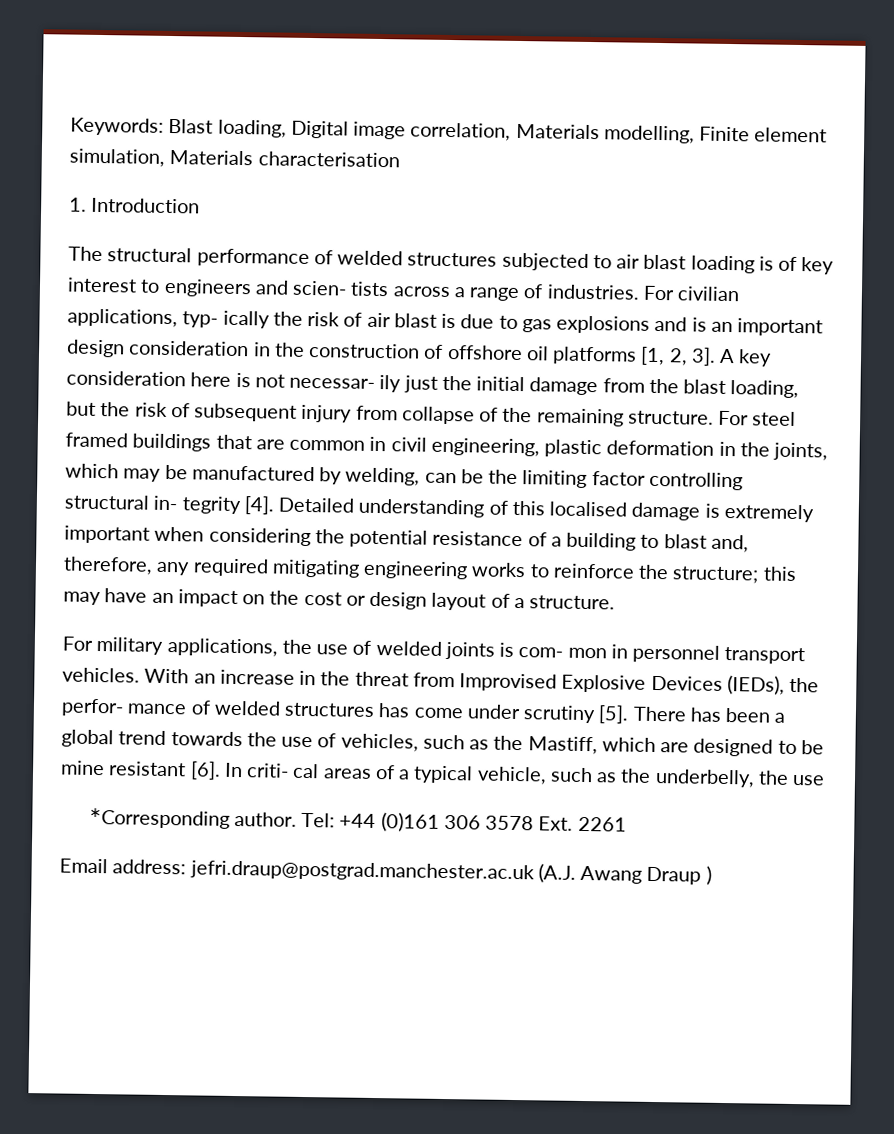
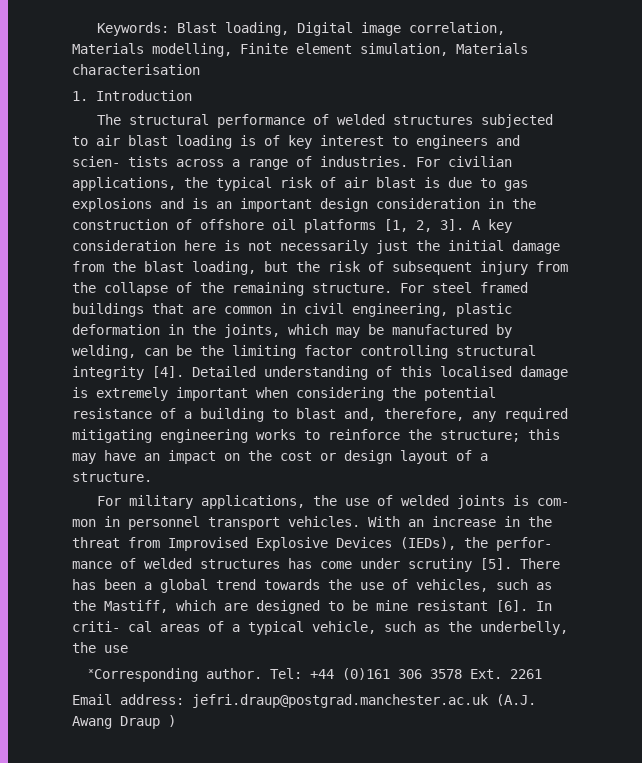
- For civilian applications, typ- ically the risk of air blast is due to gas explosions and is an important design consideration in the construction of offshore oil platforms [1, 2, 3].
+ For civilian applications, the typical risk of air blast is due to gas explosions and is an important design consideration in the construction of offshore oil platforms [1, 2, 3].
- A key consideration here is not necessar- ily just the initial damage from the blast loading, but the risk of subsequent injury from collapse of the remaining structure.
+ A key consideration here is not necessarily just the initial damage from the blast loading, but the risk of subsequent injury from the collapse of the remaining structure.
- For steel framed buildings that are common in civil engineering, plastic deformation in the joints, which may be manufactured by welding, can be the limiting factor controlling structural in- tegrity [4].
+ For steel framed buildings that are common in civil engineering, plastic deformation in the joints, which may be manufactured by welding, can be the limiting factor controlling structural integrity [4].

